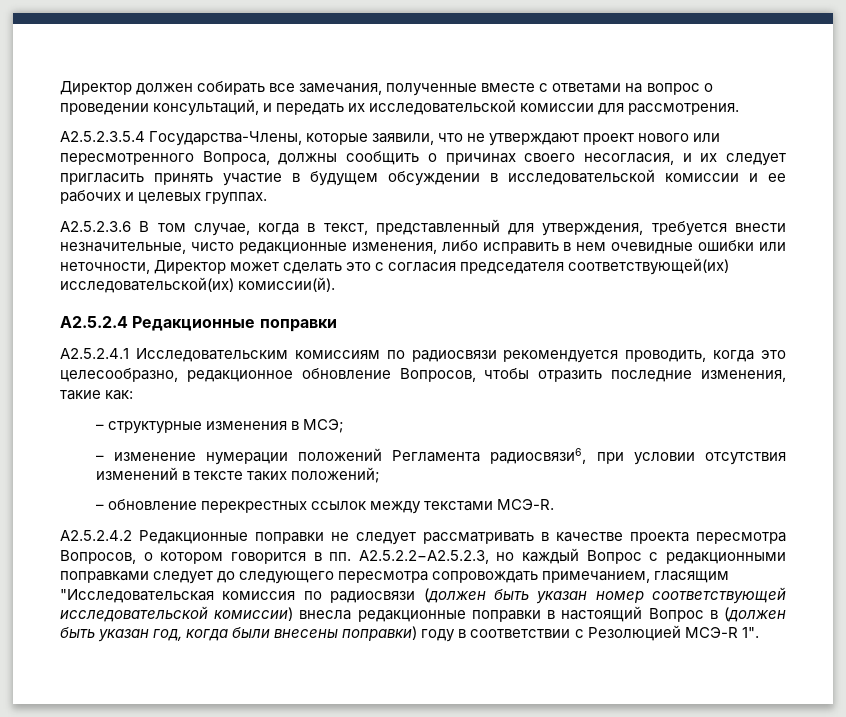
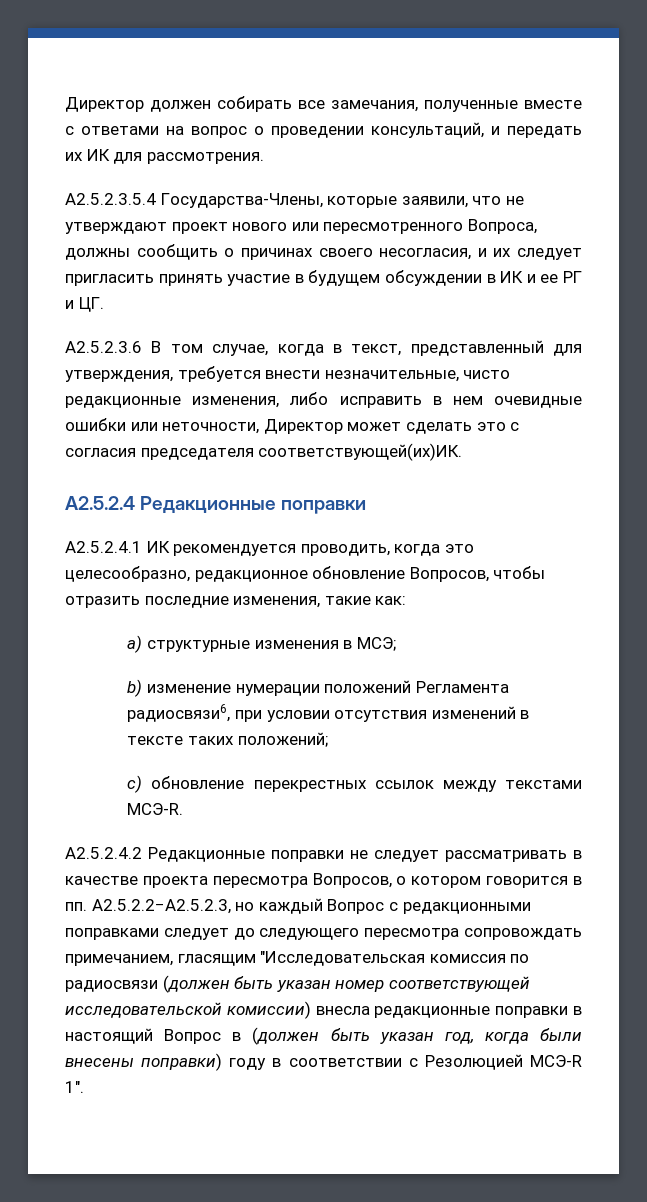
- Директор должен собирать все замечания, полученные вместе с ответами на вопрос о проведении консультаций, и передать их исследовательской комиссии для рассмотрения.
+ Директор должен собирать все замечания, полученные вместе с ответами на вопрос о проведении консультаций, и передать их ИК для рассмотрения.
- А2.5.2.3.5.4 Государства-Члены, которые заявили, что не утверждают проект нового или пересмотренного Вопроса, должны сообщить о причинах своего несогласия, и их следует пригласить принять участие в будущем обсуждении в исследовательской комиссии и ее рабочих и целевых группах.
+ А2.5.2.3.5.4 Государства-Члены, которые заявили, что не утверждают проект нового или пересмотренного Вопроса, должны сообщить о причинах своего несогласия, и их следует пригласить принять участие в будущем обсуждении в ИК и ее РГ и ЦГ.
- А2.5.2.3.6 В том случае, когда в текст, представленный для утверждения, требуется внести незначительные, чисто редакционные изменения, либо исправить в нем очевидные ошибки или неточности, Директор может сделать это с согласия председателя соответствующей(их) исследовательской(их) комиссии(й).
+ А2.5.2.3.6 В том случае, когда в текст, представленный для утверждения, требуется внести незначительные, чисто редакционные изменения, либо исправить в нем очевидные ошибки или неточности, Директор может сделать это с согласия председателя соответствующей(их)ИК.
- А2.5.2.4.1 Исследовательским комиссиям по радиосвязи рекомендуется проводить, когда это целесообразно, редакционное обновление Вопросов, чтобы отразить последние изменения, такие как:
+ А2.5.2.4.1 ИК рекомендуется проводить, когда это целесообразно, редакционное обновление Вопросов, чтобы отразить последние изменения, такие как:
- – структурные изменения в МСЭ;
+ a) структурные изменения в МСЭ;
- – изменение нумерации положений Регламента радиосвязи6, при условии отсутствия изменений в тексте таких положений;
+ b) изменение нумерации положений Регламента радиосвязи6, при условии отсутствия изменений в тексте таких положений;
- – обновление перекрестных ссылок между текстами МСЭ-R.
+ c) обновление перекрестных ссылок между текстами МСЭ-R.

